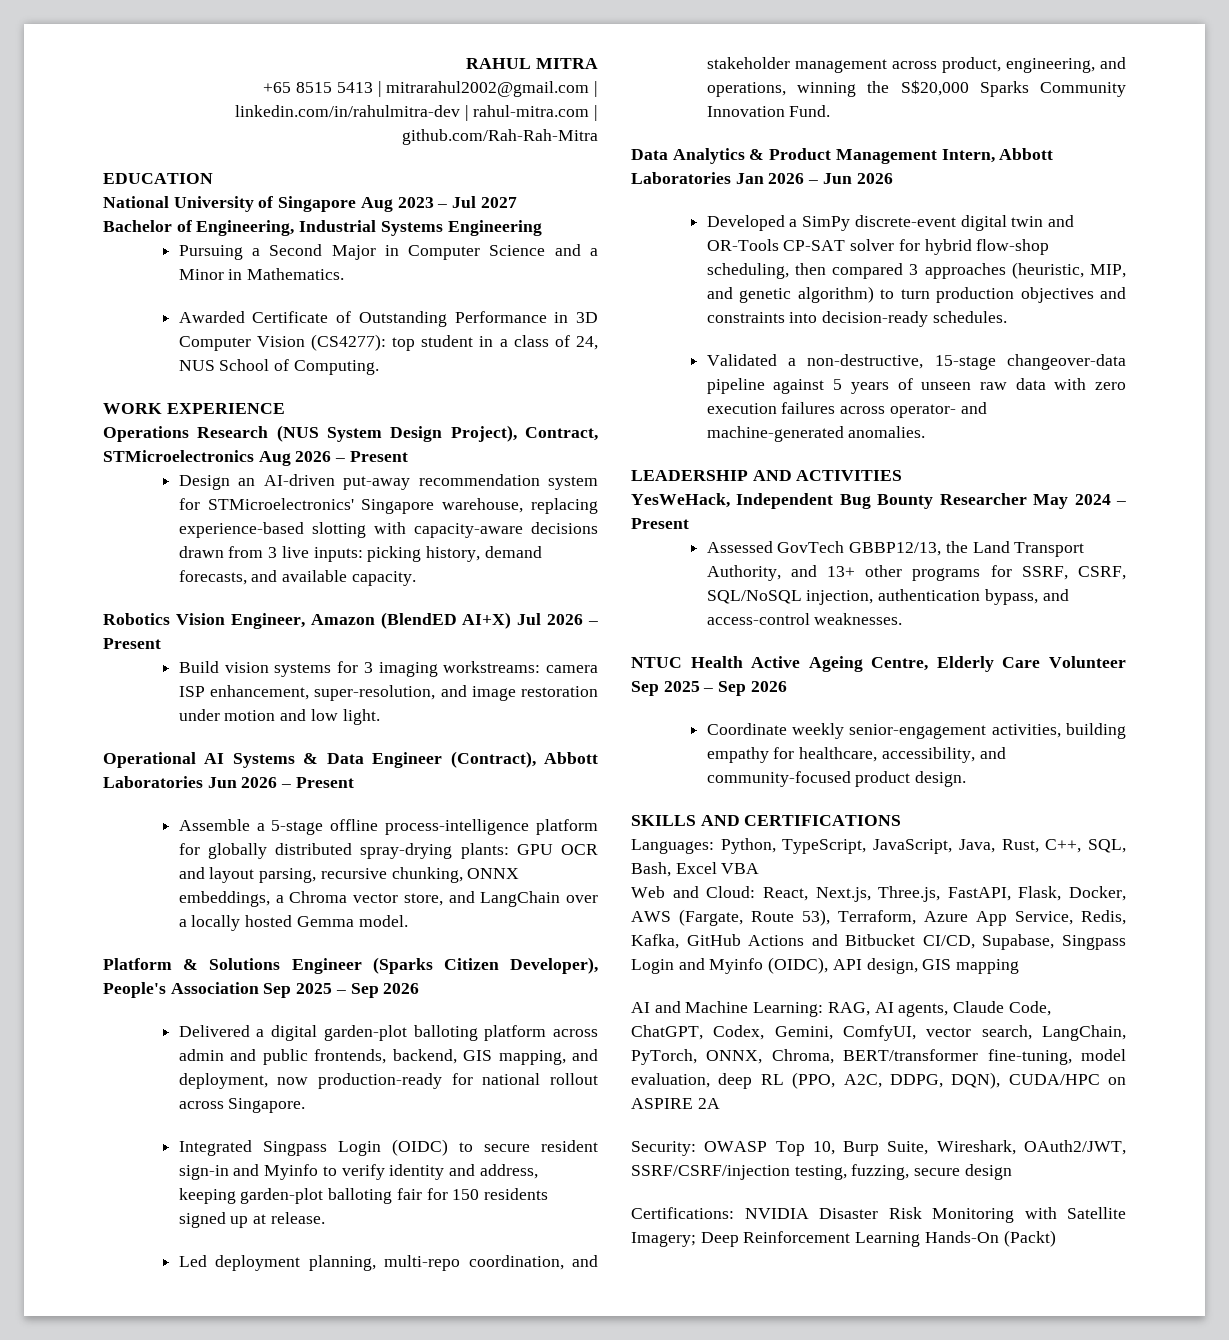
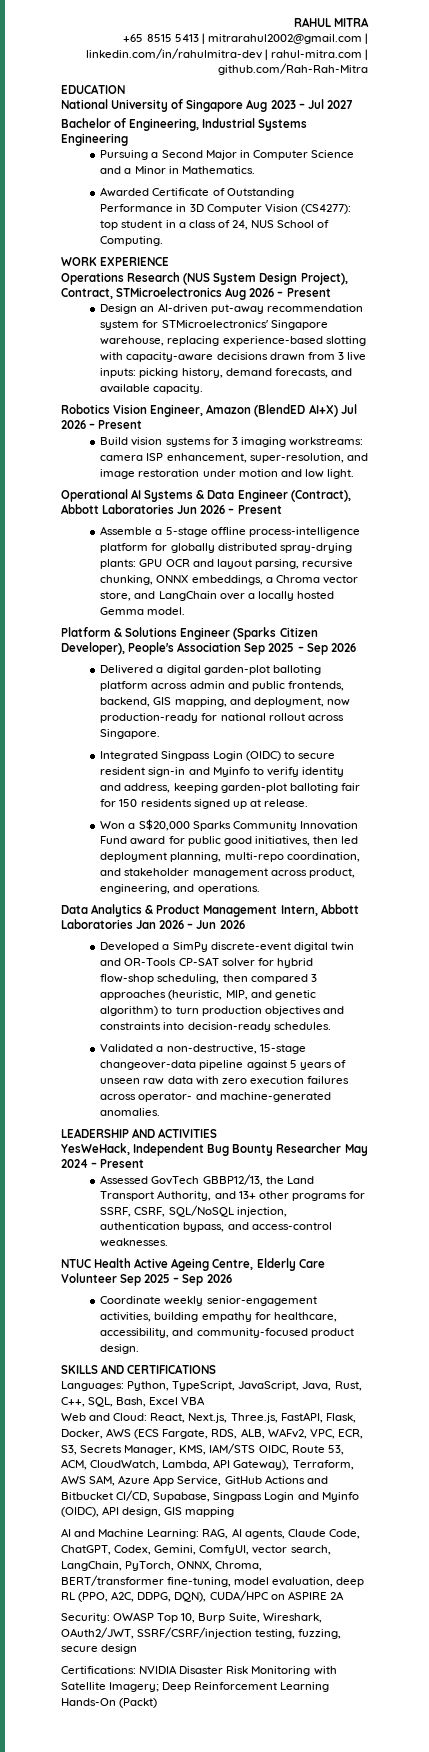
- Led deployment planning, multi-repo coordination, and stakeholder management across product, engineering, and operations, winning the S$20,000 Sparks Community Innovation Fund.
+ Won a S$20,000 Sparks Community Innovation Fund award for public good initiatives, then led deployment planning, multi-repo coordination, and stakeholder management across product, engineering, and operations.
- Web and Cloud: React, Next.js, Three.js, FastAPI, Flask, Docker, AWS (Fargate, Route 53), Terraform, Azure App Service, Redis, Kafka, GitHub Actions and Bitbucket CI/CD, Supabase, Singpass Login and Myinfo (OIDC), API design, GIS mapping
+ Web and Cloud: React, Next.js, Three.js, FastAPI, Flask, Docker, AWS (ECS Fargate, RDS, ALB, WAFv2, VPC, ECR, S3, Secrets Manager, KMS, IAM/STS OIDC, Route 53, ACM, CloudWatch, Lambda, API Gateway), Terraform, AWS SAM, Azure App Service, GitHub Actions and Bitbucket CI/CD, Supabase, Singpass Login and Myinfo (OIDC), API design, GIS mapping

